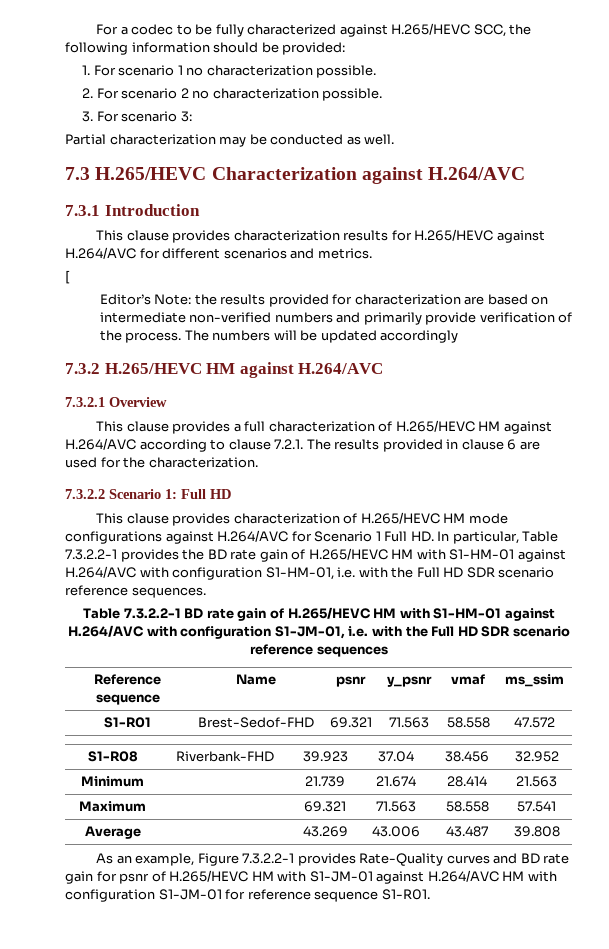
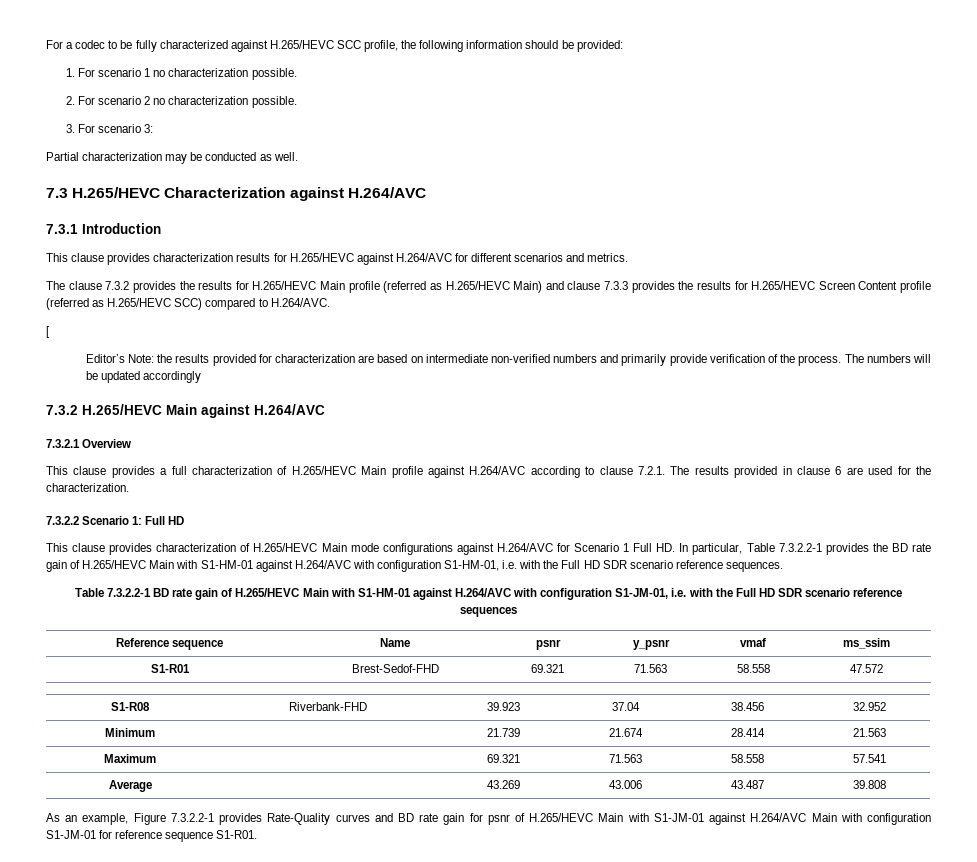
- For a codec to be fully characterized against H.265/HEVC SCC, the following information should be provided:
+ For a codec to be fully characterized against H.265/HEVC SCC profile, the following information should be provided:
+ The clause 7.3.2 provides the results for H.265/HEVC Main profile (referred as H.265/HEVC Main) and clause 7.3.3 provides the results for H.265/HEVC Screen Content profile (referred as H.265/HEVC SCC) compared to H.264/AVC.
- 7.3.2 H.265/HEVC HM against H.264/AVC
+ 7.3.2 H.265/HEVC Main against H.264/AVC
- This clause provides a full characterization of H.265/HEVC HM against H.264/AVC according to clause 7.2.1. The results provided in clause 6 are used for the characterization.
+ This clause provides a full characterization of H.265/HEVC Main profile against H.264/AVC according to clause 7.2.1. The results provided in clause 6 are used for the characterization.
- This clause provides characterization of H.265/HEVC HM mode configurations against H.264/AVC for Scenario 1 Full HD. In particular, Table 7.3.2.2-1 provides the BD rate gain of H.265/HEVC HM with S1-HM-01 against H.264/AVC with configuration S1-HM-01, i.e. with the Full HD SDR scenario reference sequences.
+ This clause provides characterization of H.265/HEVC Main mode configurations against H.264/AVC for Scenario 1 Full HD. In particular, Table 7.3.2.2-1 provides the BD rate gain of H.265/HEVC Main with S1-HM-01 against H.264/AVC with configuration S1-HM-01, i.e. with the Full HD SDR scenario reference sequences.
- Table 7.3.2.2-1 BD rate gain of H.265/HEVC HM with S1-HM-01 against H.264/AVC with configuration S1-JM-01, i.e. with the Full HD SDR scenario reference sequences
+ Table 7.3.2.2-1 BD rate gain of H.265/HEVC Main with S1-HM-01 against H.264/AVC with configuration S1-JM-01, i.e. with the Full HD SDR scenario reference sequences
- As an example, Figure 7.3.2.2-1 provides Rate-Quality curves and BD rate gain for psnr of H.265/HEVC HM with S1-JM-01 against H.264/AVC HM with configuration S1-JM-01 for reference sequence S1-R01.
+ As an example, Figure 7.3.2.2-1 provides Rate-Quality curves and BD rate gain for psnr of H.265/HEVC Main with S1-JM-01 against H.264/AVC Main with configuration S1-JM-01 for reference sequence S1-R01.

